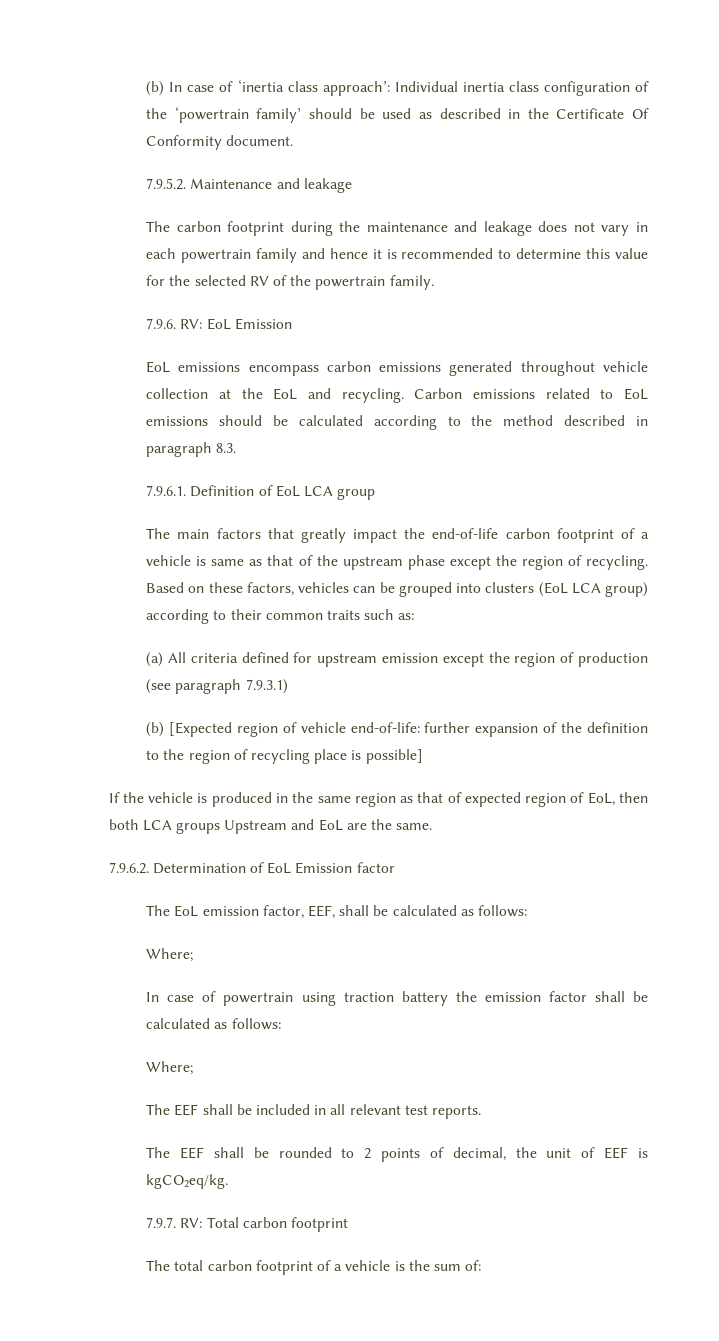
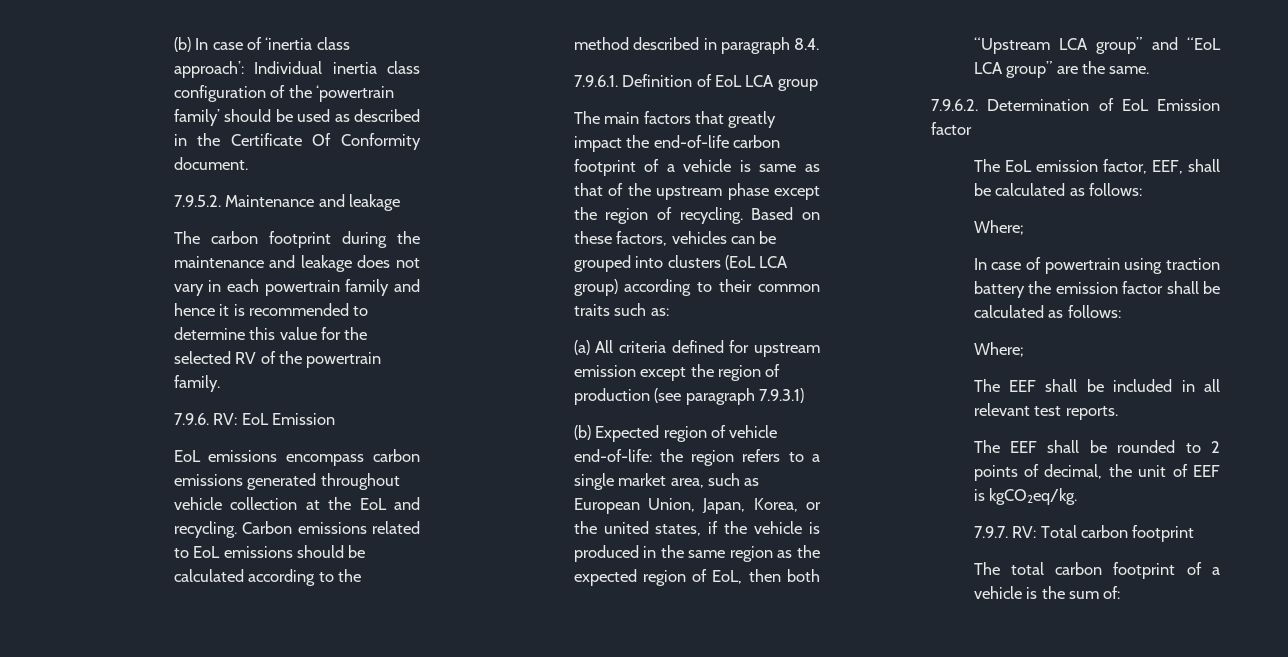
- Carbon emissions related to EoL emissions should be calculated according to the method described in paragraph 8.3.
+ Carbon emissions related to EoL emissions should be calculated according to the method described in paragraph 8.4.
- (b) [Expected region of vehicle end-of-life: further expansion of the definition to the region of recycling place is possible]
- If the vehicle is produced in the same region as that of expected region of EoL, then both LCA groups Upstream and EoL are the same.
+ (b) Expected region of vehicle end-of-life: the region refers to a single market area, such as European Union, Japan, Korea, or the united states, if the vehicle is produced in the same region as the expected region of EoL, then both “Upstream LCA group” and “EoL LCA group” are the same.

